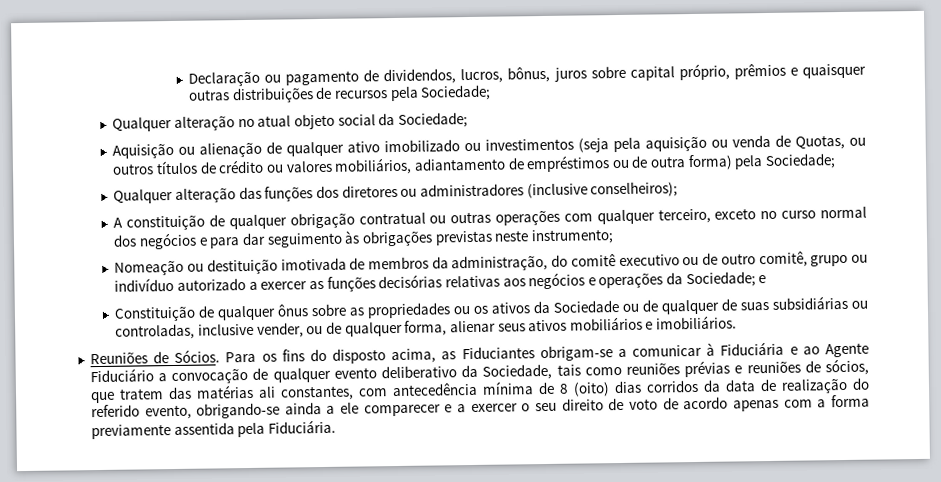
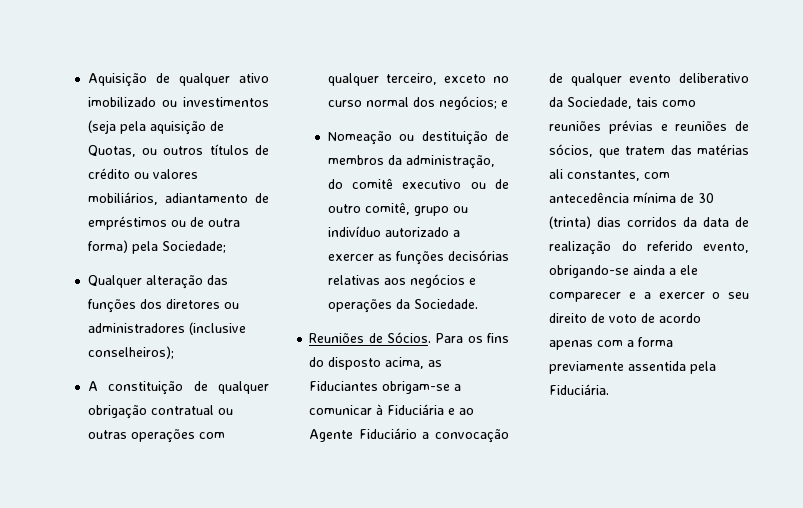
- Declaração ou pagamento de dividendos, lucros, bônus, juros sobre capital próprio, prêmios e quaisquer outras distribuições de recursos pela Sociedade;
- Qualquer alteração no atual objeto social da Sociedade;
- Aquisição ou alienação de qualquer ativo imobilizado ou investimentos (seja pela aquisição ou venda de Quotas, ou outros títulos de crédito ou valores mobiliários, adiantamento de empréstimos ou de outra forma) pela Sociedade;
+ Aquisição de qualquer ativo imobilizado ou investimentos (seja pela aquisição de Quotas, ou outros títulos de crédito ou valores mobiliários, adiantamento de empréstimos ou de outra forma) pela Sociedade;
- A constituição de qualquer obrigação contratual ou outras operações com qualquer terceiro, exceto no curso normal dos negócios e para dar seguimento às obrigações previstas neste instrumento;
+ A constituição de qualquer obrigação contratual ou outras operações com qualquer terceiro, exceto no curso normal dos negócios; e
- Nomeação ou destituição imotivada de membros da administração, do comitê executivo ou de outro comitê, grupo ou indivíduo autorizado a exercer as funções decisórias relativas aos negócios e operações da Sociedade; e
- Constituição de qualquer ônus sobre as propriedades ou os ativos da Sociedade ou de qualquer de suas subsidiárias ou controladas, inclusive vender, ou de qualquer forma, alienar seus ativos mobiliários e imobiliários.
+ Nomeação ou destituição de membros da administração, do comitê executivo ou de outro comitê, grupo ou indivíduo autorizado a exercer as funções decisórias relativas aos negócios e operações da Sociedade.
- Para os fins do disposto acima, as Fiduciantes obrigam-se a comunicar à Fiduciária e ao Agente Fiduciário a convocação de qualquer evento deliberativo da Sociedade, tais como reuniões prévias e reuniões de sócios, que tratem das matérias ali constantes, com antecedência mínima de 8 (oito) dias corridos da data de realização do referido evento, obrigando-se ainda a ele comparecer e a exercer o seu direito de voto de acordo apenas com a forma previamente assentida pela Fiduciária.
+ Para os fins do disposto acima, as Fiduciantes obrigam-se a comunicar à Fiduciária e ao Agente Fiduciário a convocação de qualquer evento deliberativo da Sociedade, tais como reuniões prévias e reuniões de sócios, que tratem das matérias ali constantes, com antecedência mínima de 30 (trinta) dias corridos da data de realização do referido evento, obrigando-se ainda a ele comparecer e a exercer o seu direito de voto de acordo apenas com a forma previamente assentida pela Fiduciária.

